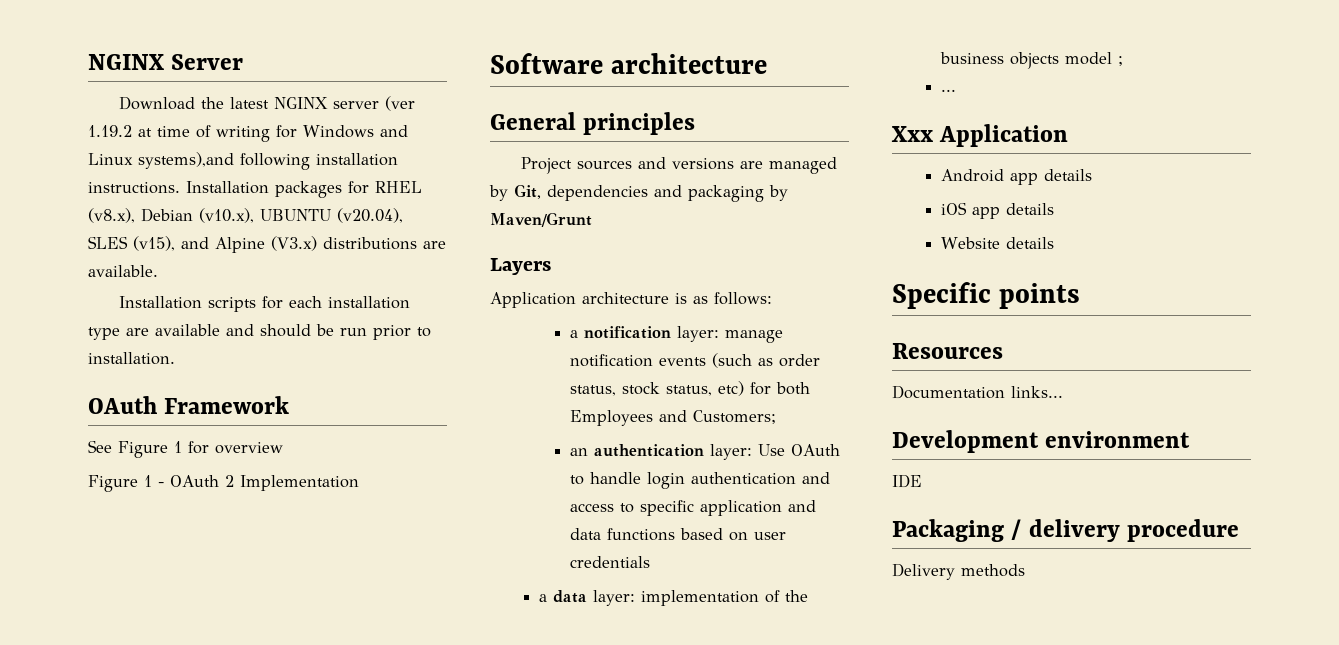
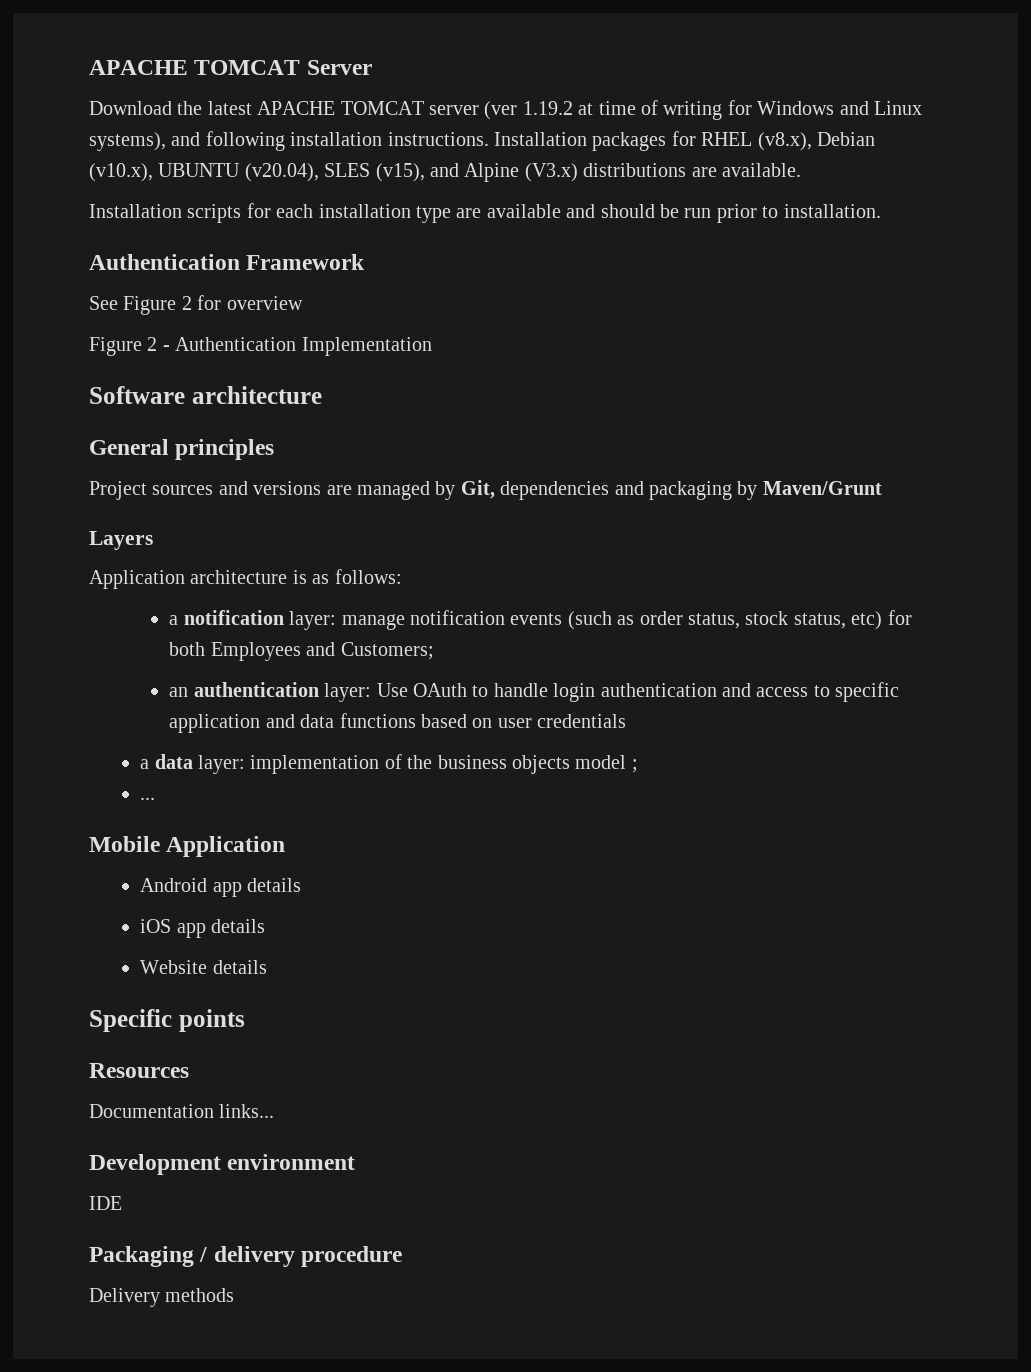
- NGINX Server
+ APACHE TOMCAT Server
- Download the latest NGINX server (ver 1.19.2 at time of writing for Windows and Linux systems),and following installation instructions.
+ Download the latest APACHE TOMCAT server (ver 1.19.2 at time of writing for Windows and Linux systems), and following installation instructions.
- OAuth Framework
+ Authentication Framework
- See Figure 1 for overview
+ See Figure 2 for overview
- Figure 1 - OAuth 2 Implementation
+ Figure 2 - Authentication Implementation
- Xxx Application
+ Mobile Application

